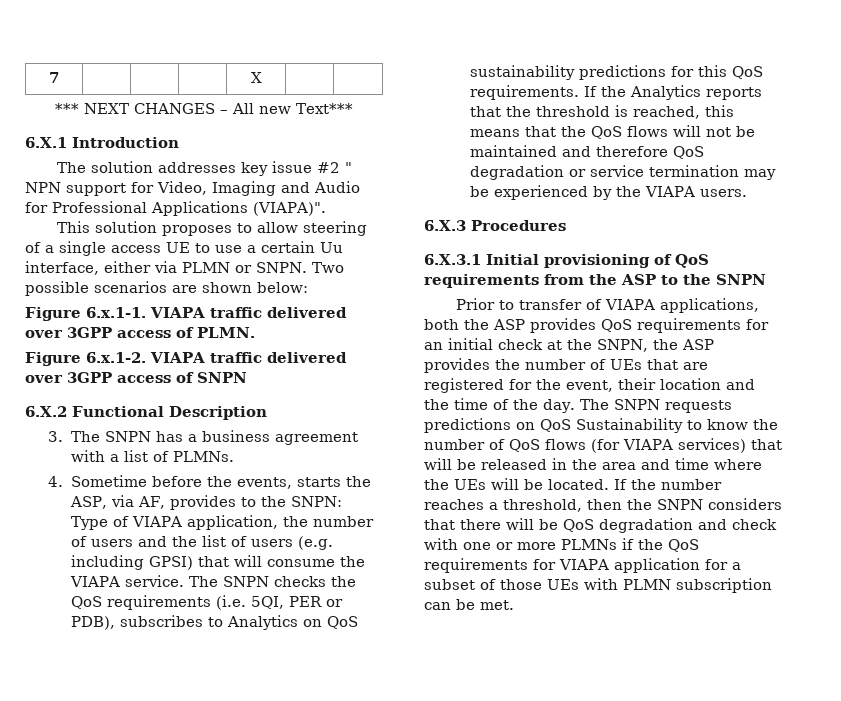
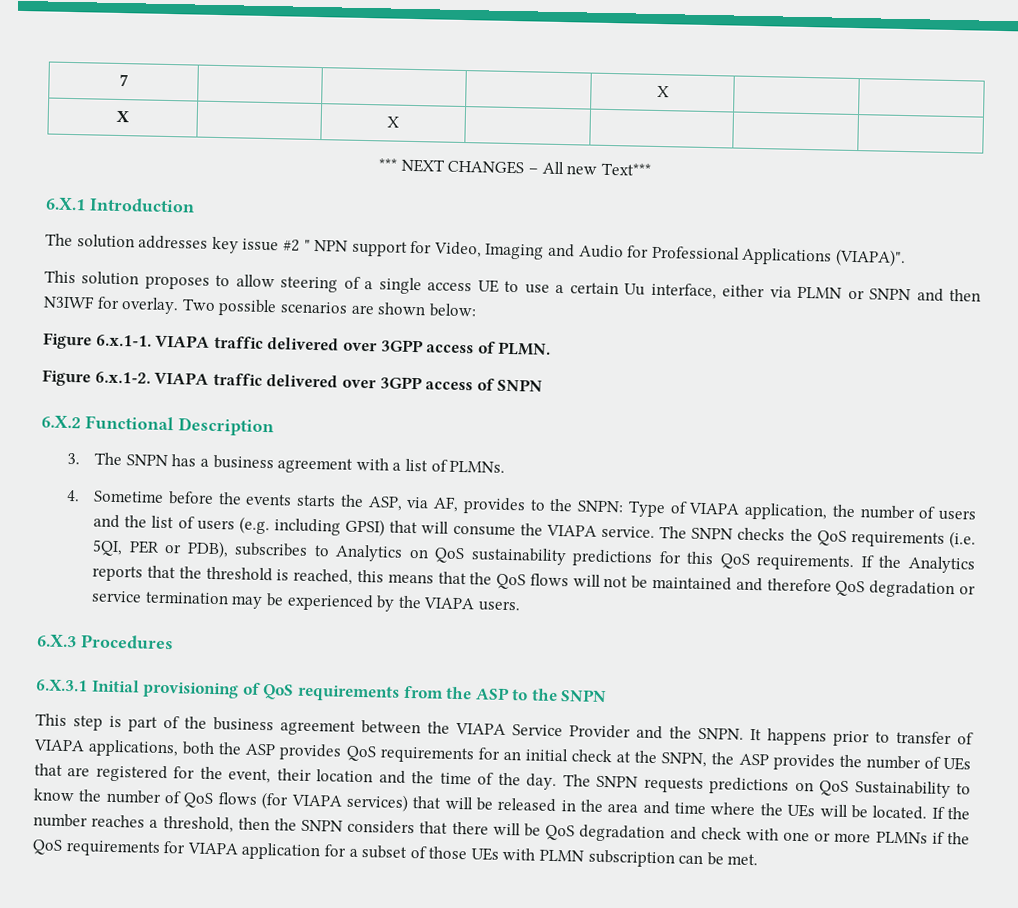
+ X | | X | | | |
- This solution proposes to allow steering of a single access UE to use a certain Uu interface, either via PLMN or SNPN.
+ This solution proposes to allow steering of a single access UE to use a certain Uu interface, either via PLMN or SNPN and then N3IWF for overlay.
- 4. Sometime before the events, starts the ASP, via AF, provides to the SNPN: Type of VIAPA application, the number of users and the list of users (e.g. including GPSI) that will consume the VIAPA service.
+ 4. Sometime before the events starts the ASP, via AF, provides to the SNPN: Type of VIAPA application, the number of users and the list of users (e.g. including GPSI) that will consume the VIAPA service.
- Prior to transfer of VIAPA applications, both the ASP provides QoS requirements for an initial check at the SNPN, the ASP provides the number of UEs that are registered for the event, their location and the time of the day.
+ This step is part of the business agreement between the VIAPA Service Provider and the SNPN. It happens prior to transfer of VIAPA applications, both the ASP provides QoS requirements for an initial check at the SNPN, the ASP provides the number of UEs that are registered for the event, their location and the time of the day.

